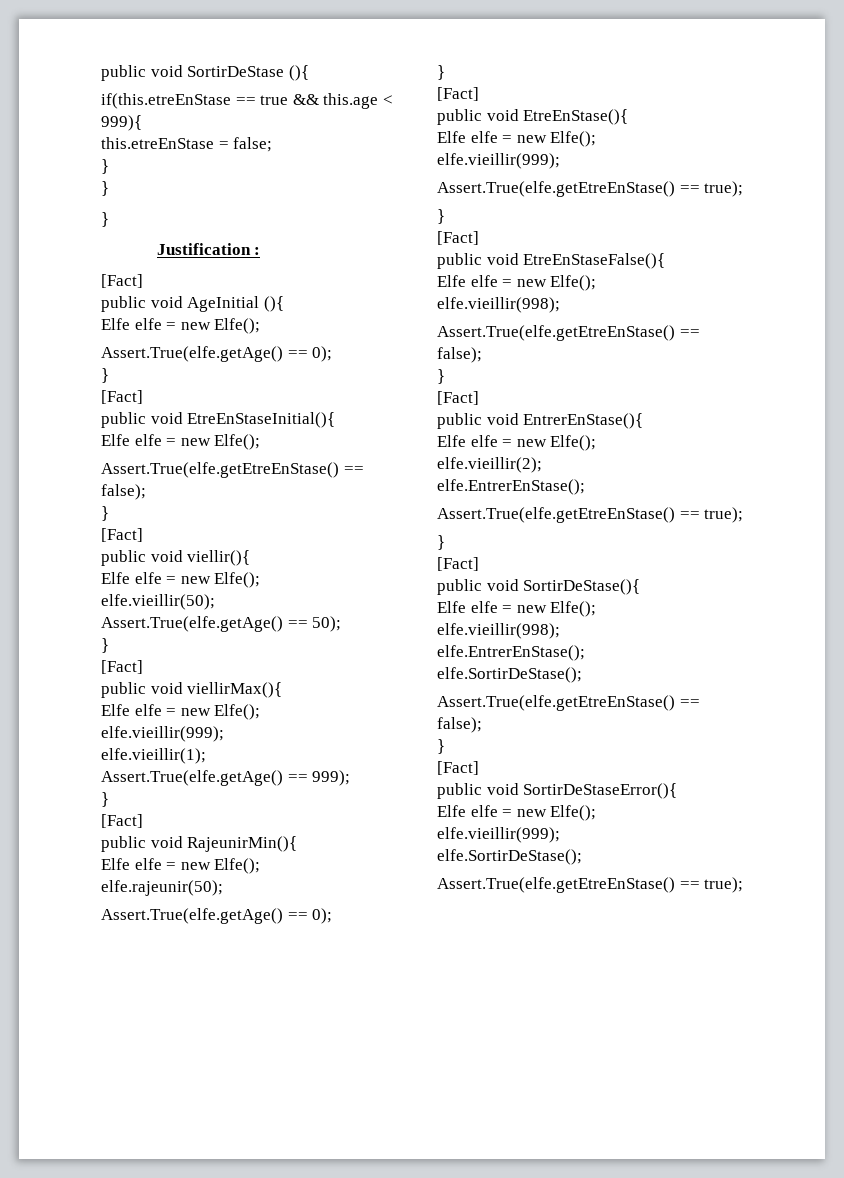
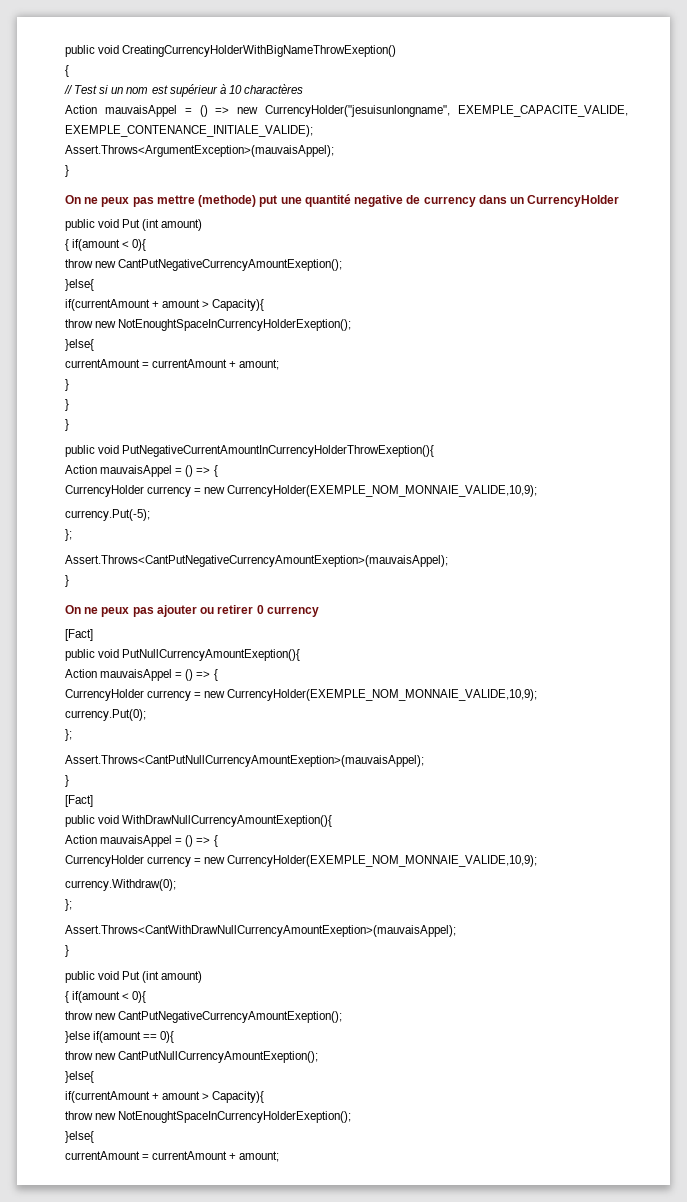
- public void SortirDeStase (){
- if(this.etreEnStase == true && this.age < 999){
- this.etreEnStase = false;
+ public void CreatingCurrencyHolderWithBigNameThrowExeption()
+ {
+ // Test si un nom est supérieur à 10 charactères
+ Action mauvaisAppel = () => new CurrencyHolder("jesuisunlongname", EXEMPLE_CAPACITE_VALIDE, EXEMPLE_CONTENANCE_INITIALE_VALIDE);
+ Assert.Throws<ArgumentException>(mauvaisAppel);
+ }
+ On ne peux pas mettre (methode) put une quantité negative de currency dans un CurrencyHolder
+ public void Put (int amount)
+ { if(amount < 0){
+ throw new CantPutNegativeCurrencyAmountExeption();
+ }else{
+ if(currentAmount + amount > Capacity){
+ throw new NotEnoughtSpaceInCurrencyHolderExeption();
+ }else{
+ currentAmount = currentAmount + amount;
  }
  }
  }
- Justification :
+ public void PutNegativeCurrentAmountInCurrencyHolderThrowExeption(){
+ Action mauvaisAppel = () => {
+ CurrencyHolder currency = new CurrencyHolder(EXEMPLE_NOM_MONNAIE_VALIDE,10,9);
+ currency.Put(-5);
+ };
+ Assert.Throws<CantPutNegativeCurrencyAmountExeption>(mauvaisAppel);
+ }
+ On ne peux pas ajouter ou retirer 0 currency
  [Fact]
- public void AgeInitial (){
- Elfe elfe = new Elfe();
- Assert.True(elfe.getAge() == 0);
+ public void PutNullCurrencyAmountExeption(){
+ Action mauvaisAppel = () => {
+ CurrencyHolder currency = new CurrencyHolder(EXEMPLE_NOM_MONNAIE_VALIDE,10,9);
+ currency.Put(0);
+ };
+ Assert.Throws<CantPutNullCurrencyAmountExeption>(mauvaisAppel);
  }
  [Fact]
- public void EtreEnStaseInitial(){
- Elfe elfe = new Elfe();
- Assert.True(elfe.getEtreEnStase() == false);
+ public void WithDrawNullCurrencyAmountExeption(){
+ Action mauvaisAppel = () => {
+ CurrencyHolder currency = new CurrencyHolder(EXEMPLE_NOM_MONNAIE_VALIDE,10,9);
+ currency.Withdraw(0);
+ };
+ Assert.Throws<CantWithDrawNullCurrencyAmountExeption>(mauvaisAppel);
  }
- [Fact]
- public void viellir(){
- Elfe elfe = new Elfe();
- elfe.vieillir(50);
- Assert.True(elfe.getAge() == 50);
- }
- [Fact]
- public void viellirMax(){
- Elfe elfe = new Elfe();
- elfe.vieillir(999);
- elfe.vieillir(1);
- Assert.True(elfe.getAge() == 999);
- }
- [Fact]
- public void RajeunirMin(){
- Elfe elfe = new Elfe();
- elfe.rajeunir(50);
- Assert.True(elfe.getAge() == 0);
- }
- [Fact]
- public void EtreEnStase(){
- Elfe elfe = new Elfe();
- elfe.vieillir(999);
- Assert.True(elfe.getEtreEnStase() == true);
- }
- [Fact]
- public void EtreEnStaseFalse(){
- Elfe elfe = new Elfe();
- elfe.vieillir(998);
- Assert.True(elfe.getEtreEnStase() == false);
- }
- [Fact]
- public void EntrerEnStase(){
- Elfe elfe = new Elfe();
- elfe.vieillir(2);
- elfe.EntrerEnStase();
- Assert.True(elfe.getEtreEnStase() == true);
- }
- [Fact]
- public void SortirDeStase(){
- Elfe elfe = new Elfe();
- elfe.vieillir(998);
- elfe.EntrerEnStase();
- elfe.SortirDeStase();
- Assert.True(elfe.getEtreEnStase() == false);
- }
- [Fact]
- public void SortirDeStaseError(){
- Elfe elfe = new Elfe();
- elfe.vieillir(999);
- elfe.SortirDeStase();
- Assert.True(elfe.getEtreEnStase() == true);
+ public void Put (int amount)
+ { if(amount < 0){
+ throw new CantPutNegativeCurrencyAmountExeption();
+ }else if(amount == 0){
+ throw new CantPutNullCurrencyAmountExeption();
+ }else{
+ if(currentAmount + amount > Capacity){
+ throw new NotEnoughtSpaceInCurrencyHolderExeption();
+ }else{
+ currentAmount = currentAmount + amount;

